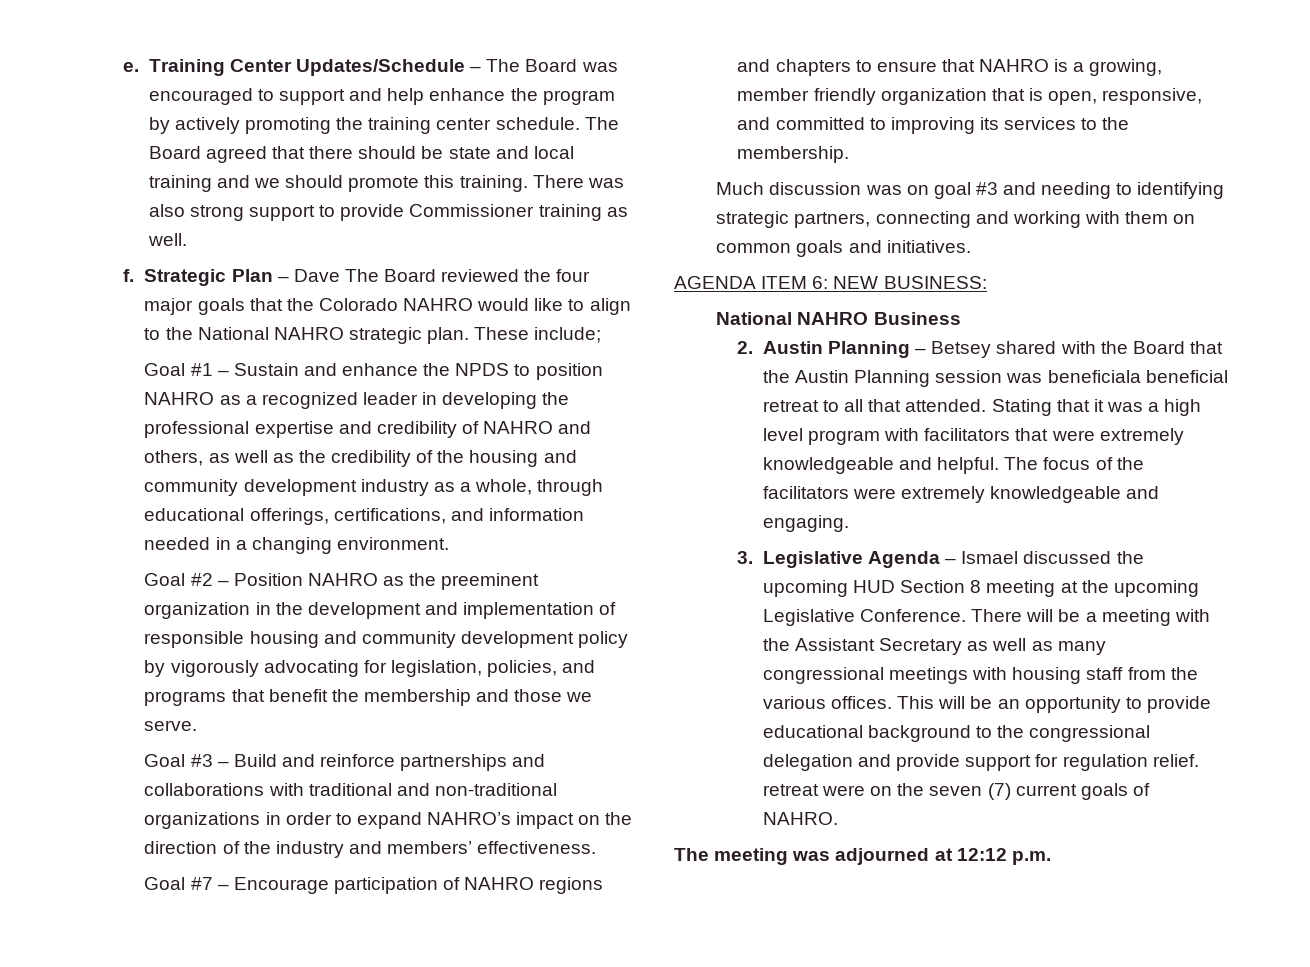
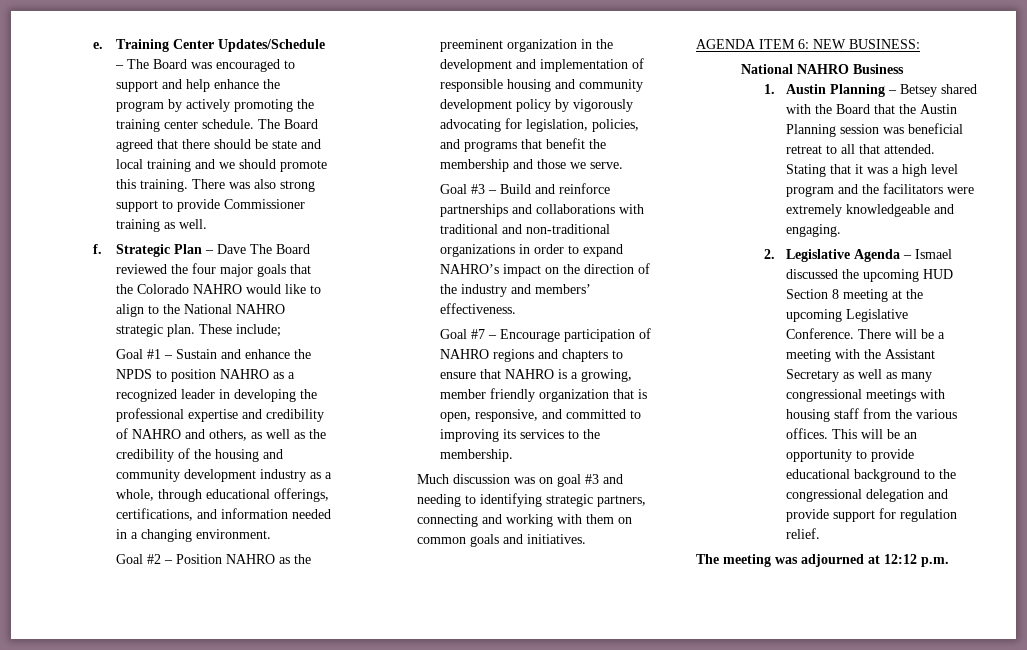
- 2. Austin Planning – Betsey shared with the Board that the Austin Planning session was beneficiala beneficial retreat to all that attended.
+ 1. Austin Planning – Betsey shared with the Board that the Austin Planning session was beneficial retreat to all that attended.
- Stating that it was a high level program with facilitators that were extremely knowledgeable and helpful. The focus of the facilitators were extremely knowledgeable and engaging.
+ Stating that it was a high level program and the facilitators were extremely knowledgeable and engaging.
- 3. Legislative Agenda – Ismael discussed the upcoming HUD Section 8 meeting at the upcoming Legislative Conference.
+ 2. Legislative Agenda – Ismael discussed the upcoming HUD Section 8 meeting at the upcoming Legislative Conference.
- This will be an opportunity to provide educational background to the congressional delegation and provide support for regulation relief. retreat were on the seven (7) current goals of NAHRO.
+ This will be an opportunity to provide educational background to the congressional delegation and provide support for regulation relief.

